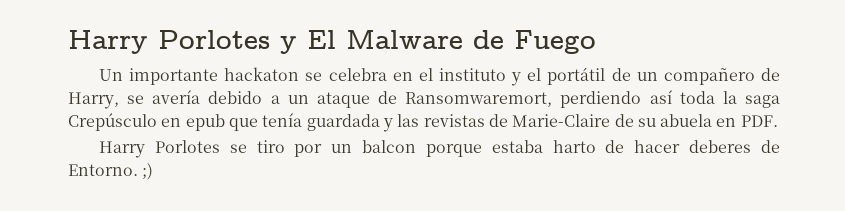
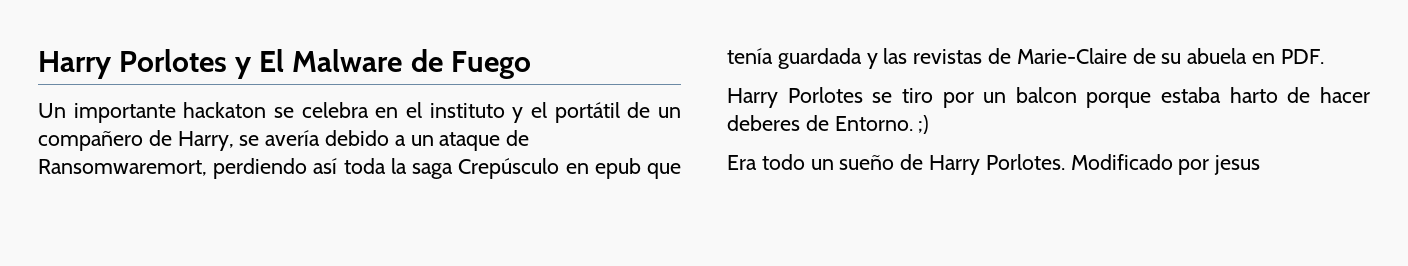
+ Era todo un sueño de Harry Porlotes. Modificado por jesus

